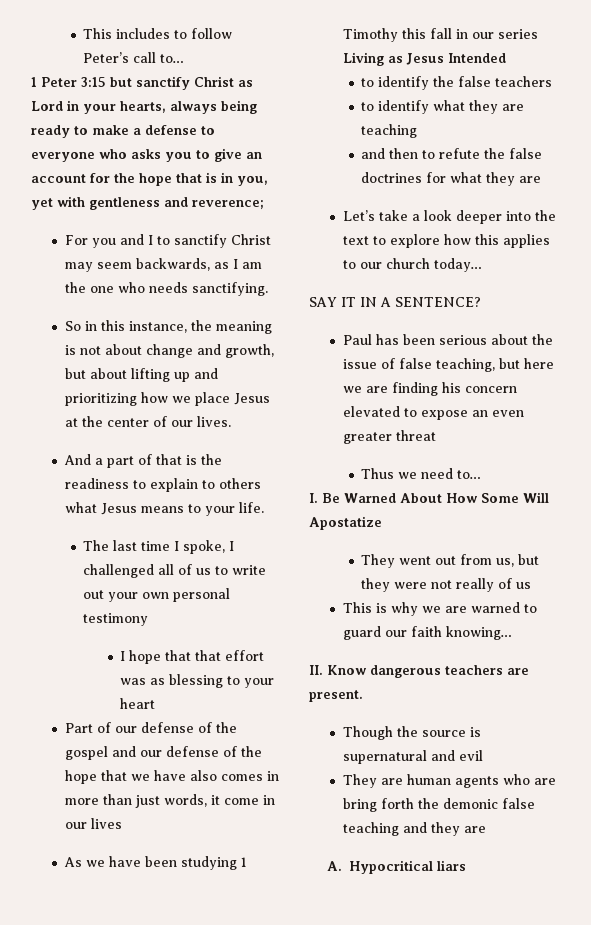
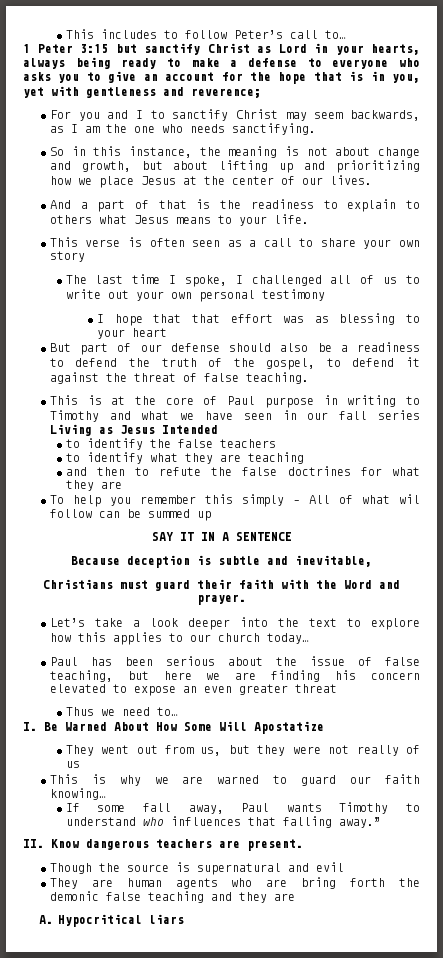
+ This verse is often seen as a call to share your own story
- Part of our defense of the gospel and our defense of the hope that we have also comes in more than just words, it come in our lives
- As we have been studying 1 Timothy this fall in our series Living as Jesus Intended
+ But part of our defense should also be a readiness to defend the truth of the gospel, to defend it against the threat of false teaching.
+ This is at the core of Paul purpose in writing to Timothy and what we have seen in our fall series Living as Jesus Intended
+ To help you remember this simply – All of what wil follow can be summed up
+ SAY IT IN A SENTENCE
+ Because deception is subtle and inevitable,
+ Christians must guard their faith with the Word and prayer.
- SAY IT IN A SENTENCE?
+ If some fall away, Paul wants Timothy to understand who influences that falling away.”

